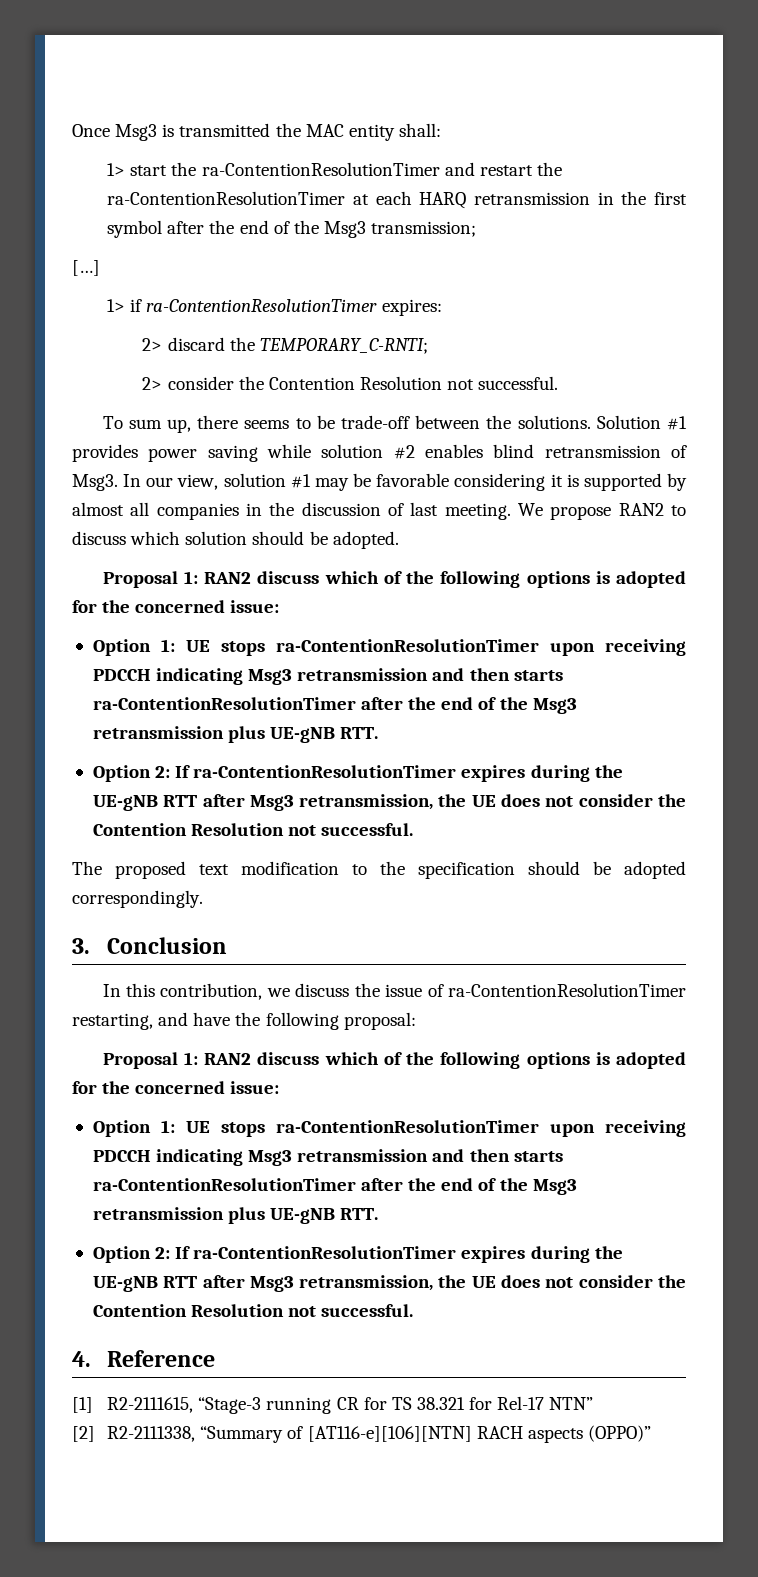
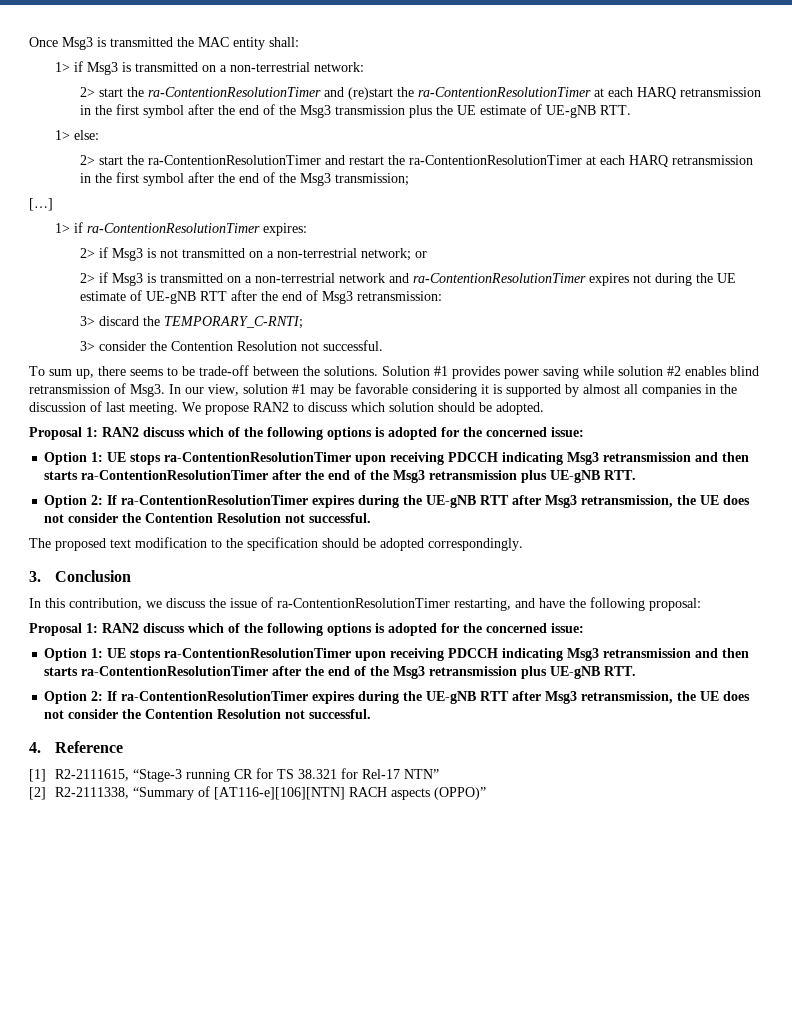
- 1> start the ra-ContentionResolutionTimer and restart the ra-ContentionResolutionTimer at each HARQ retransmission in the first symbol after the end of the Msg3 transmission;
+ 1> if Msg3 is transmitted on a non-terrestrial network:
+ 2> start the ra-ContentionResolutionTimer and (re)start the ra-ContentionResolutionTimer at each HARQ retransmission in the first symbol after the end of the Msg3 transmission plus the UE estimate of UE-gNB RTT.
+ 1> else:
+ 2> start the ra-ContentionResolutionTimer and restart the ra-ContentionResolutionTimer at each HARQ retransmission in the first symbol after the end of the Msg3 transmission;
- 2> discard the TEMPORARY_C-RNTI;
+ 2> if Msg3 is not transmitted on a non-terrestrial network; or
+ 2> if Msg3 is transmitted on a non-terrestrial network and ra-ContentionResolutionTimer expires not during the UE estimate of UE-gNB RTT after the end of Msg3 retransmission:
+ 3> discard the TEMPORARY_C-RNTI;
- 2> consider the Contention Resolution not successful.
+ 3> consider the Contention Resolution not successful.

